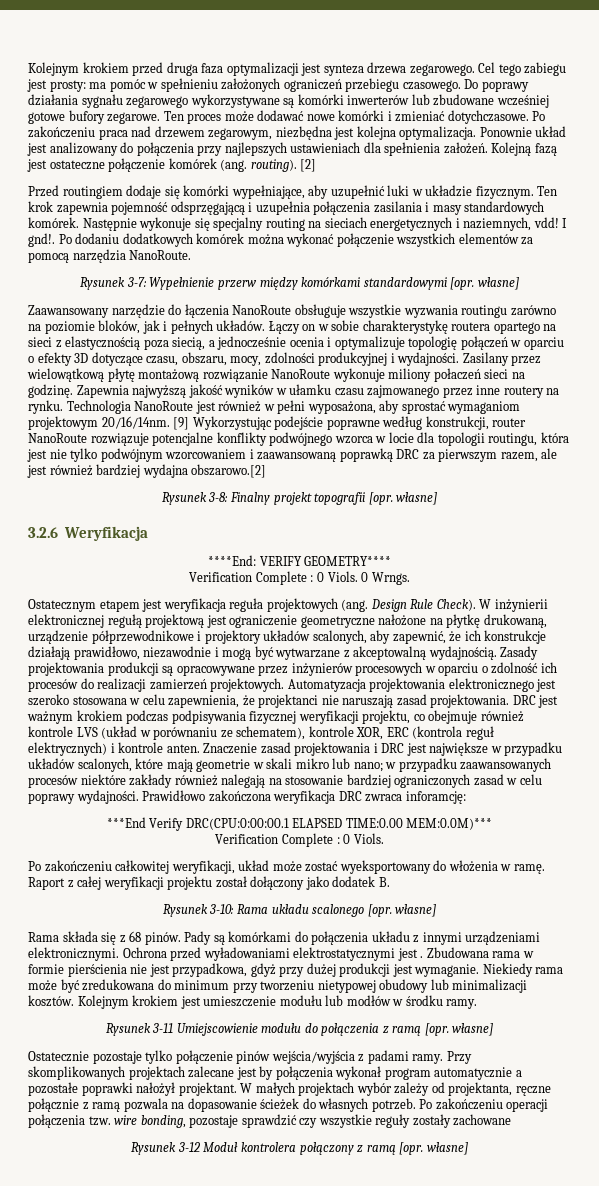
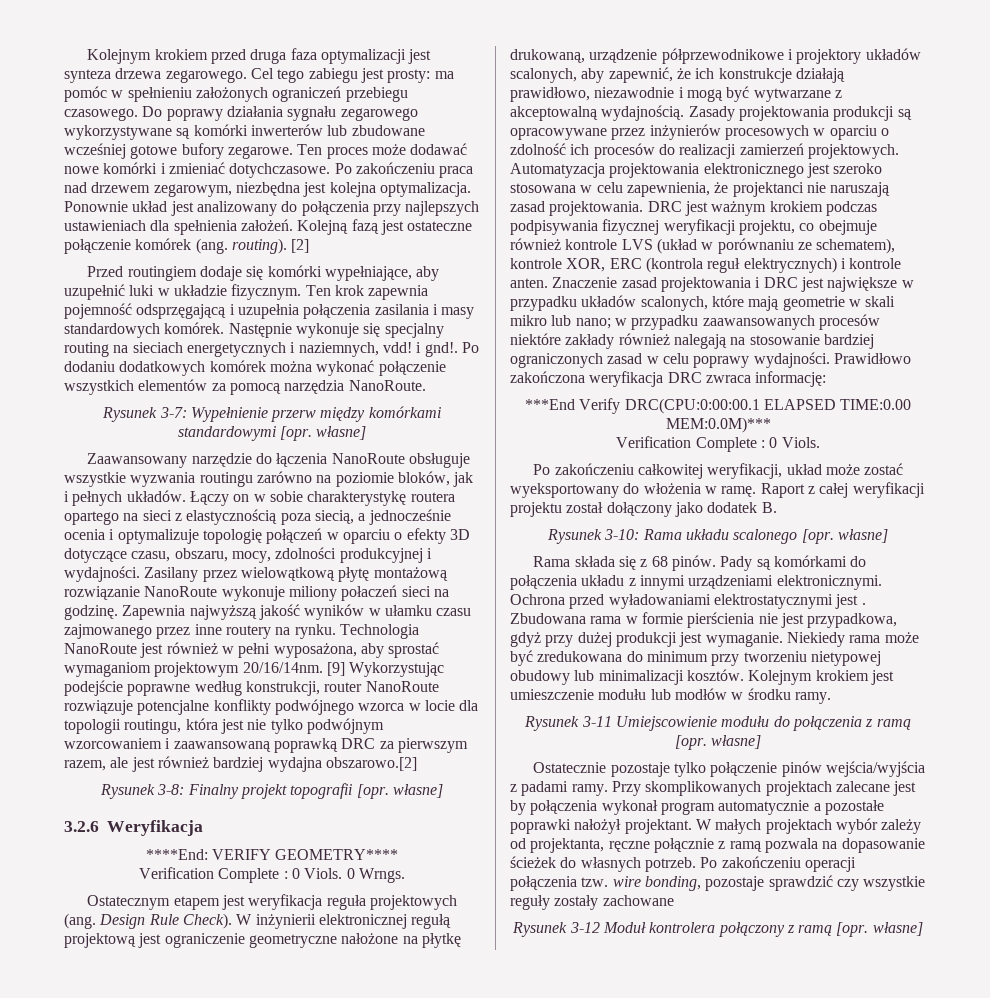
- Następnie wykonuje się specjalny routing na sieciach energetycznych i naziemnych, vdd! I gnd!.
+ Następnie wykonuje się specjalny routing na sieciach energetycznych i naziemnych, vdd! i gnd!.
- Prawidłowo zakończona weryfikacja DRC zwraca inforamcję:
+ Prawidłowo zakończona weryfikacja DRC zwraca informację:

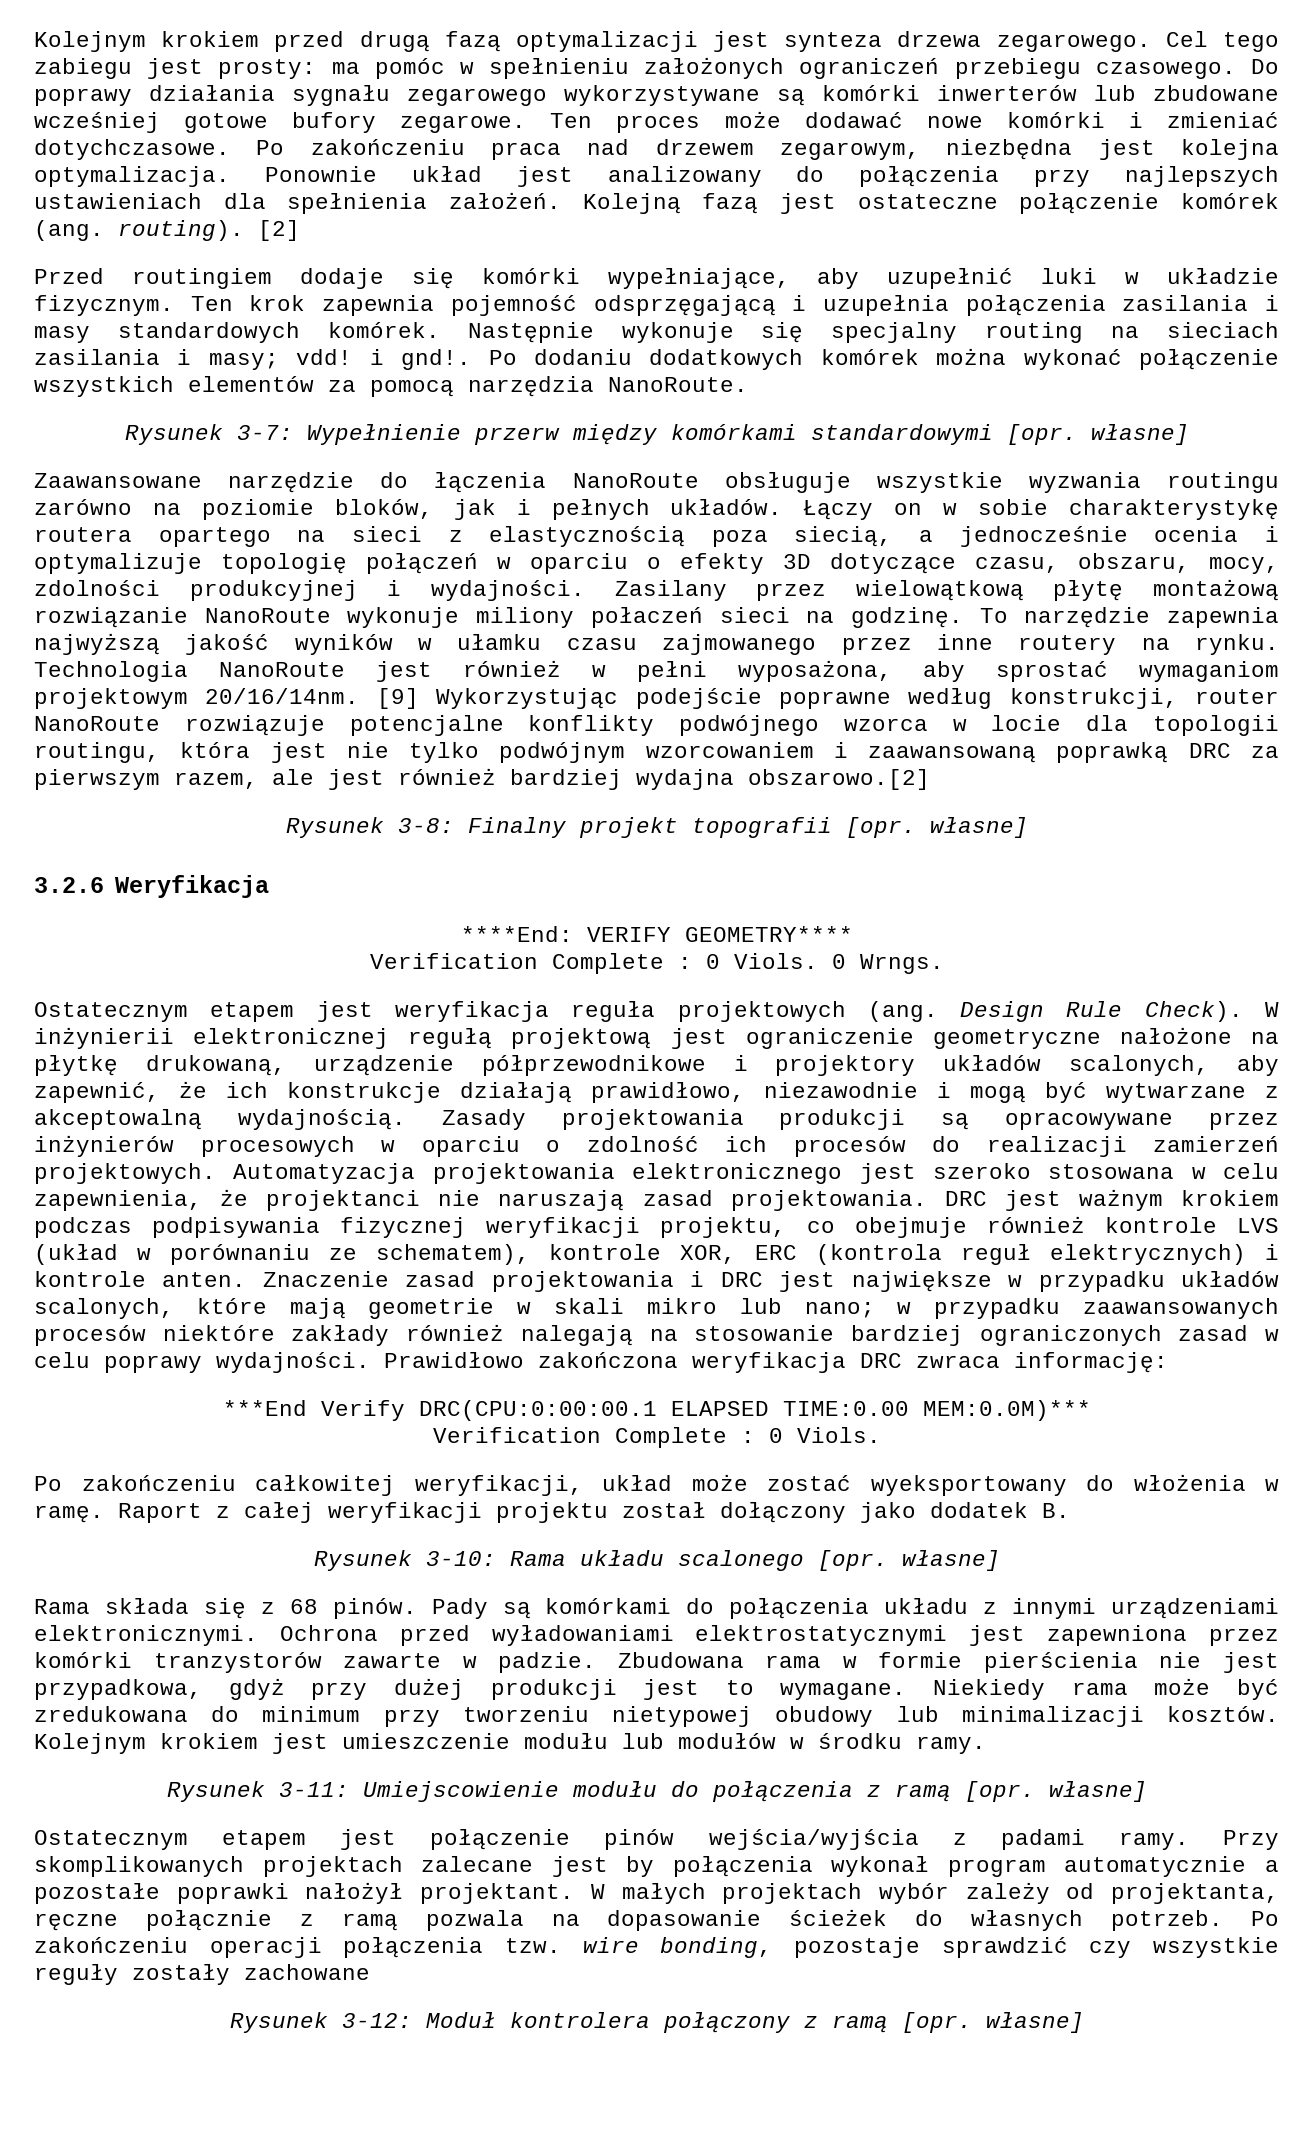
- Kolejnym krokiem przed druga faza optymalizacji jest synteza drzewa zegarowego.
+ Kolejnym krokiem przed drugą fazą optymalizacji jest synteza drzewa zegarowego.
- Następnie wykonuje się specjalny routing na sieciach energetycznych i naziemnych, vdd! i gnd!.
+ Następnie wykonuje się specjalny routing na sieciach zasilania i masy; vdd! i gnd!.
- Zaawansowany narzędzie do łączenia NanoRoute obsługuje wszystkie wyzwania routingu zarówno na poziomie bloków, jak i pełnych układów.
+ Zaawansowane narzędzie do łączenia NanoRoute obsługuje wszystkie wyzwania routingu zarówno na poziomie bloków, jak i pełnych układów.
- Zapewnia najwyższą jakość wyników w ułamku czasu zajmowanego przez inne routery na rynku.
+ To narzędzie zapewnia najwyższą jakość wyników w ułamku czasu zajmowanego przez inne routery na rynku.
- Ochrona przed wyładowaniami elektrostatycznymi jest .
+ Ochrona przed wyładowaniami elektrostatycznymi jest zapewniona przez komórki tranzystorów zawarte w padzie.
- Zbudowana rama w formie pierścienia nie jest przypadkowa, gdyż przy dużej produkcji jest wymaganie.
+ Zbudowana rama w formie pierścienia nie jest przypadkowa, gdyż przy dużej produkcji jest to wymagane.
- Kolejnym krokiem jest umieszczenie modułu lub modłów w środku ramy.
+ Kolejnym krokiem jest umieszczenie modułu lub modułów w środku ramy.
- Rysunek 3-11 Umiejscowienie modułu do połączenia z ramą [opr. własne]
+ Rysunek 3-11: Umiejscowienie modułu do połączenia z ramą [opr. własne]
- Ostatecznie pozostaje tylko połączenie pinów wejścia/wyjścia z padami ramy.
+ Ostatecznym etapem jest połączenie pinów wejścia/wyjścia z padami ramy.
- Rysunek 3-12 Moduł kontrolera połączony z ramą [opr. własne]
+ Rysunek 3-12: Moduł kontrolera połączony z ramą [opr. własne]

